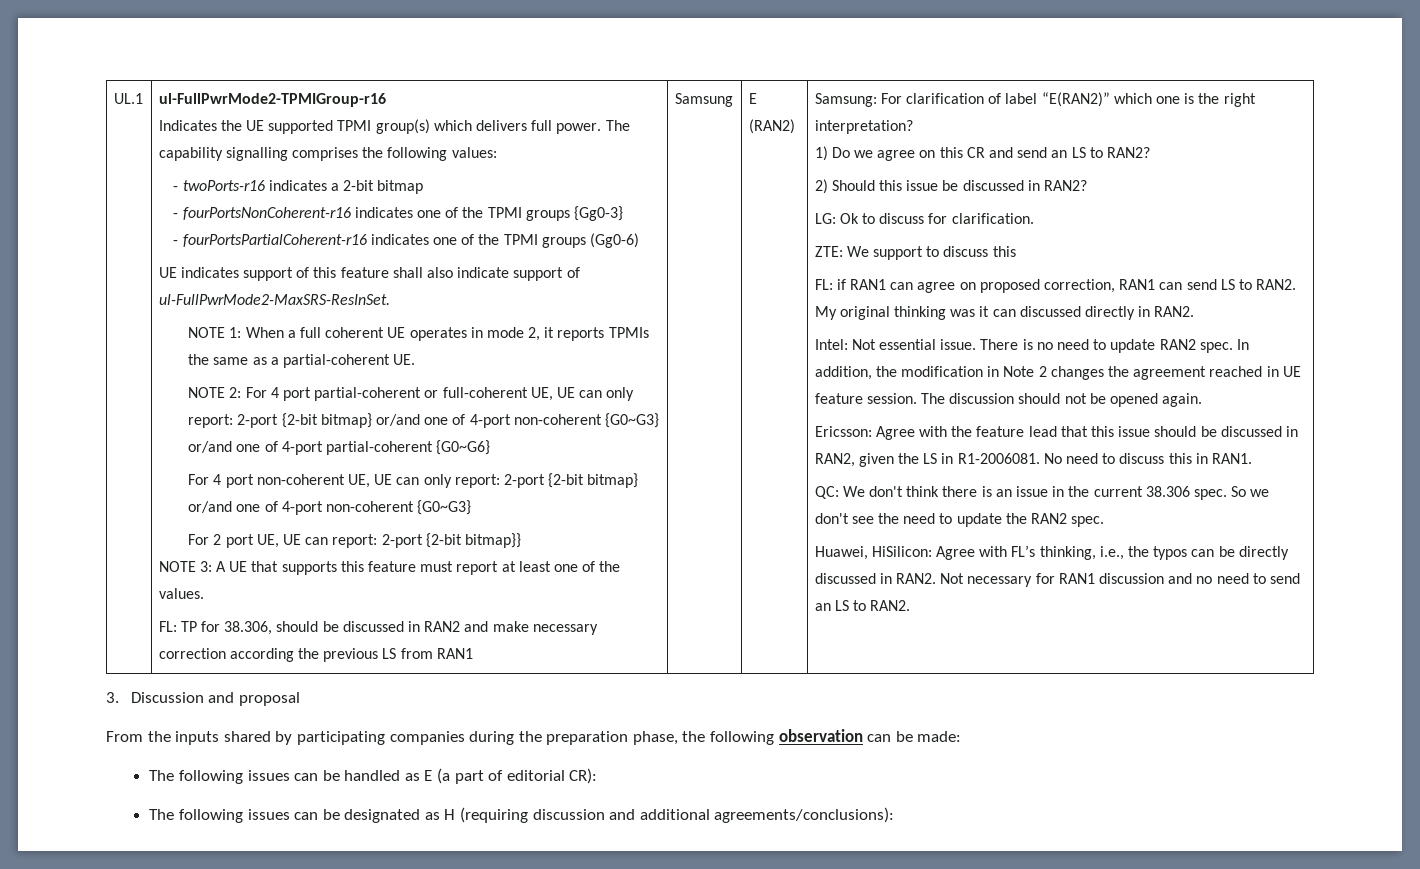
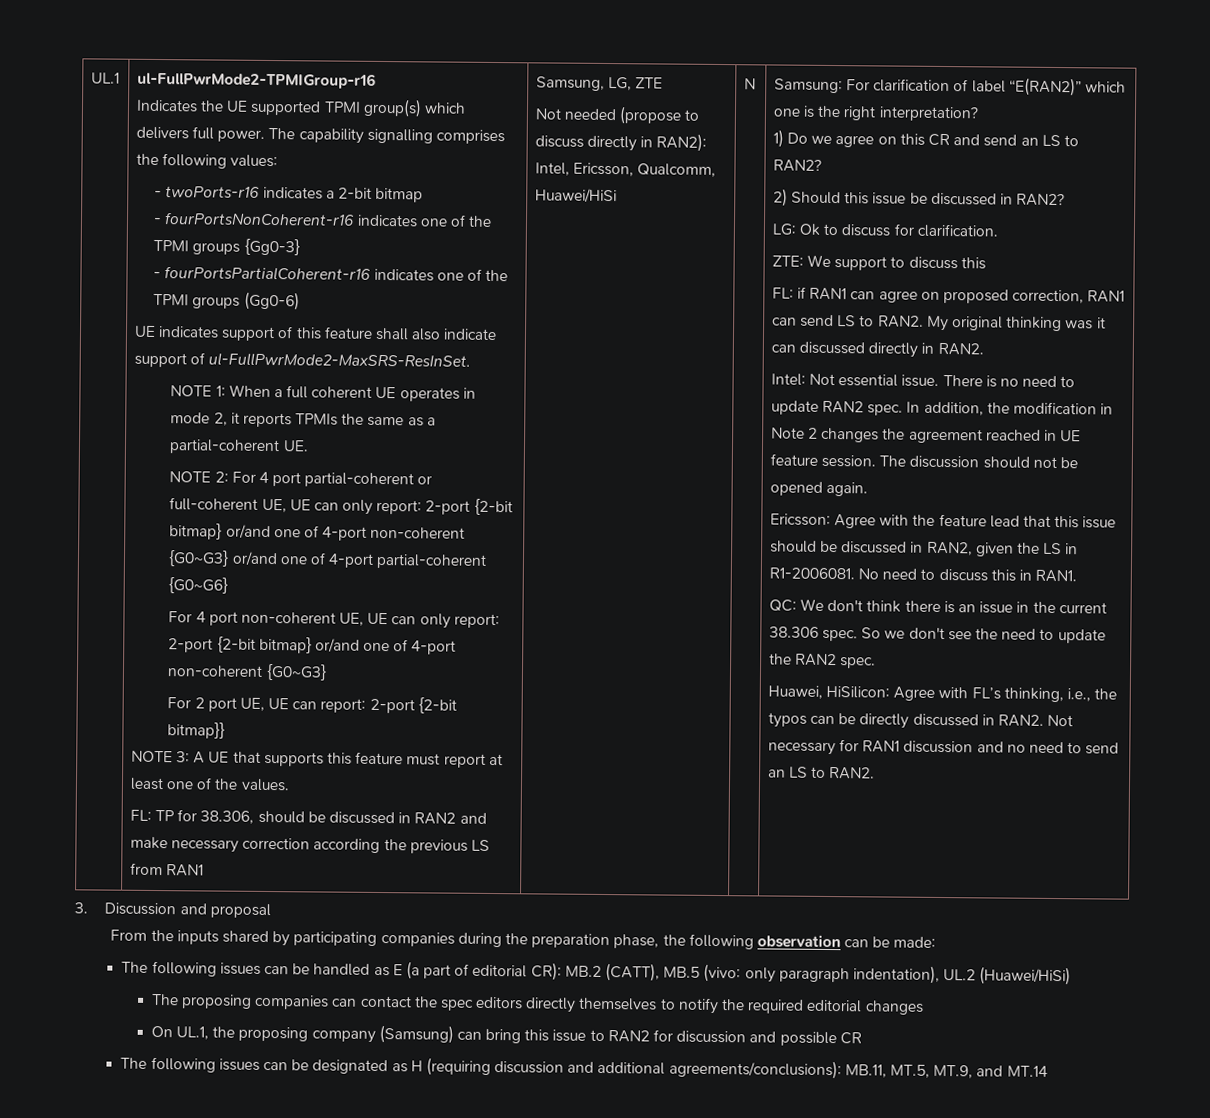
- Samsung | E (RAN2)
+ Samsung, LG, ZTE
+ Not needed (propose to discuss directly in RAN2): Intel, Ericsson, Qualcomm, Huawei/HiSi | N
- The following issues can be handled as E (a part of editorial CR):
+ The following issues can be handled as E (a part of editorial CR): MB.2 (CATT), MB.5 (vivo: only paragraph indentation), UL.2 (Huawei/HiSi)
+ The proposing companies can contact the spec editors directly themselves to notify the required editorial changes
+ On UL.1, the proposing company (Samsung) can bring this issue to RAN2 for discussion and possible CR
- The following issues can be designated as H (requiring discussion and additional agreements/conclusions):
+ The following issues can be designated as H (requiring discussion and additional agreements/conclusions): MB.11, MT.5, MT.9, and MT.14

